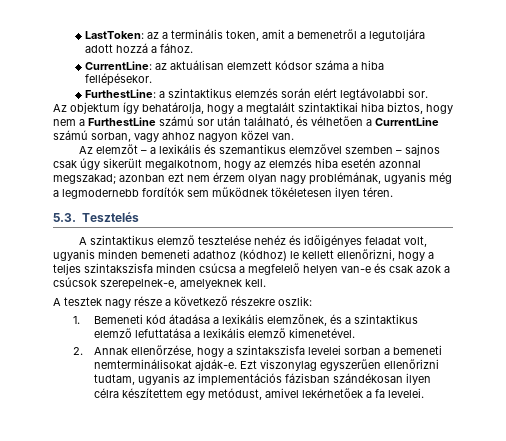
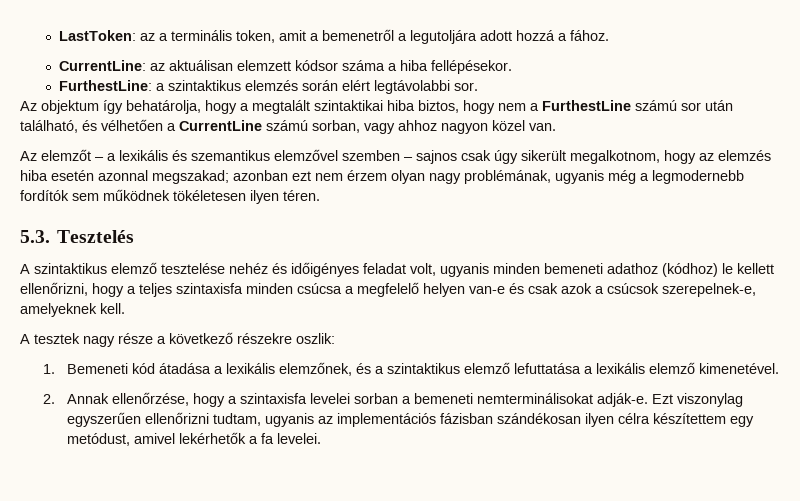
- A szintaktikus elemző tesztelése nehéz és időigényes feladat volt, ugyanis minden bemeneti adathoz (kódhoz) le kellett ellenőrizni, hogy a teljes szintakszisfa minden csúcsa a megfelelő helyen van-e és csak azok a csúcsok szerepelnek-e, amelyeknek kell.
+ A szintaktikus elemző tesztelése nehéz és időigényes feladat volt, ugyanis minden bemeneti adathoz (kódhoz) le kellett ellenőrizni, hogy a teljes szintaxisfa minden csúcsa a megfelelő helyen van-e és csak azok a csúcsok szerepelnek-e, amelyeknek kell.
- 2. Annak ellenőrzése, hogy a szintakszisfa levelei sorban a bemeneti nemterminálisokat ajdák-e.
+ 2. Annak ellenőrzése, hogy a szintaxisfa levelei sorban a bemeneti nemterminálisokat adják-e.
- Ezt viszonylag egyszerűen ellenőrizni tudtam, ugyanis az implementációs fázisban szándékosan ilyen célra készítettem egy metódust, amivel lekérhetőek a fa levelei.
+ Ezt viszonylag egyszerűen ellenőrizni tudtam, ugyanis az implementációs fázisban szándékosan ilyen célra készítettem egy metódust, amivel lekérhetők a fa levelei.

